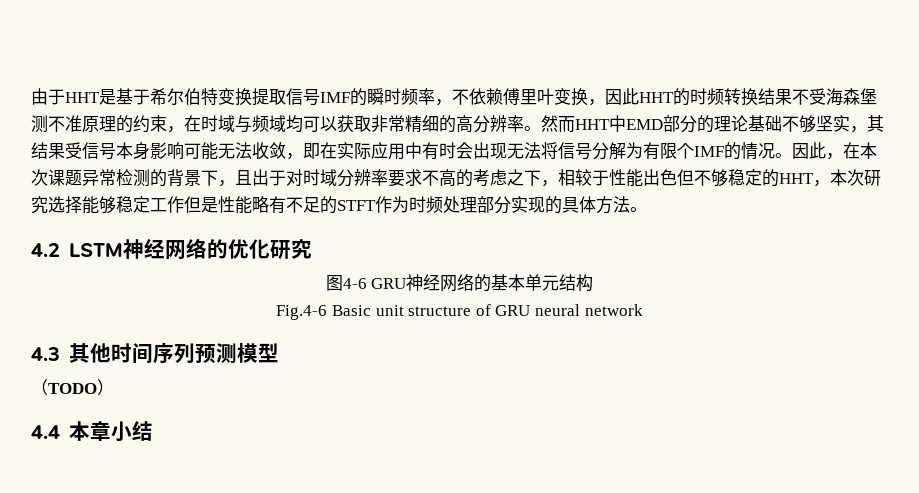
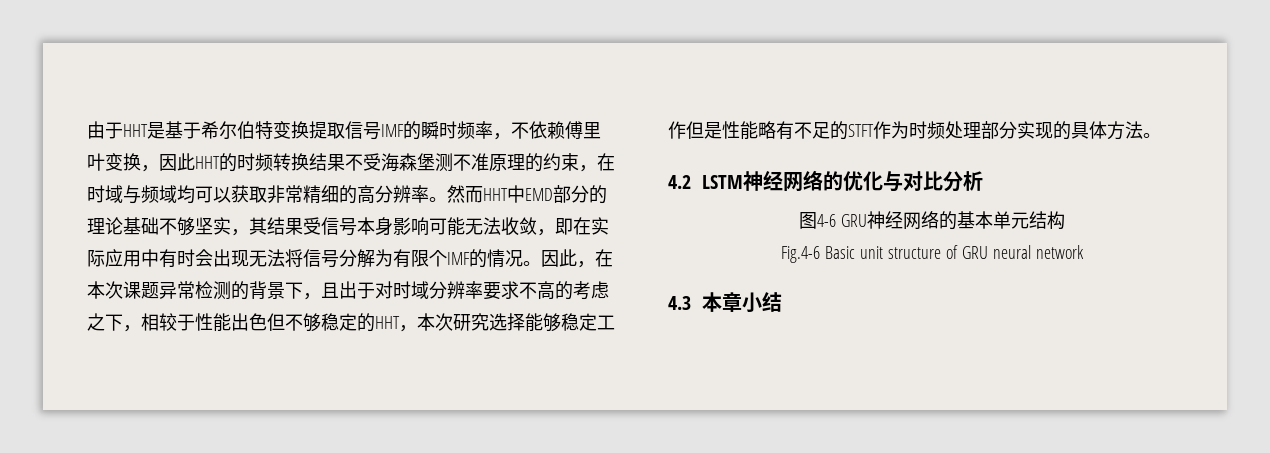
- 4.2 LSTM神经网络的优化研究
+ 4.2 LSTM神经网络的优化与对比分析
- 4.3其他时间序列预测模型
- （TODO）
- 4.4本章小结
+ 4.3本章小结

